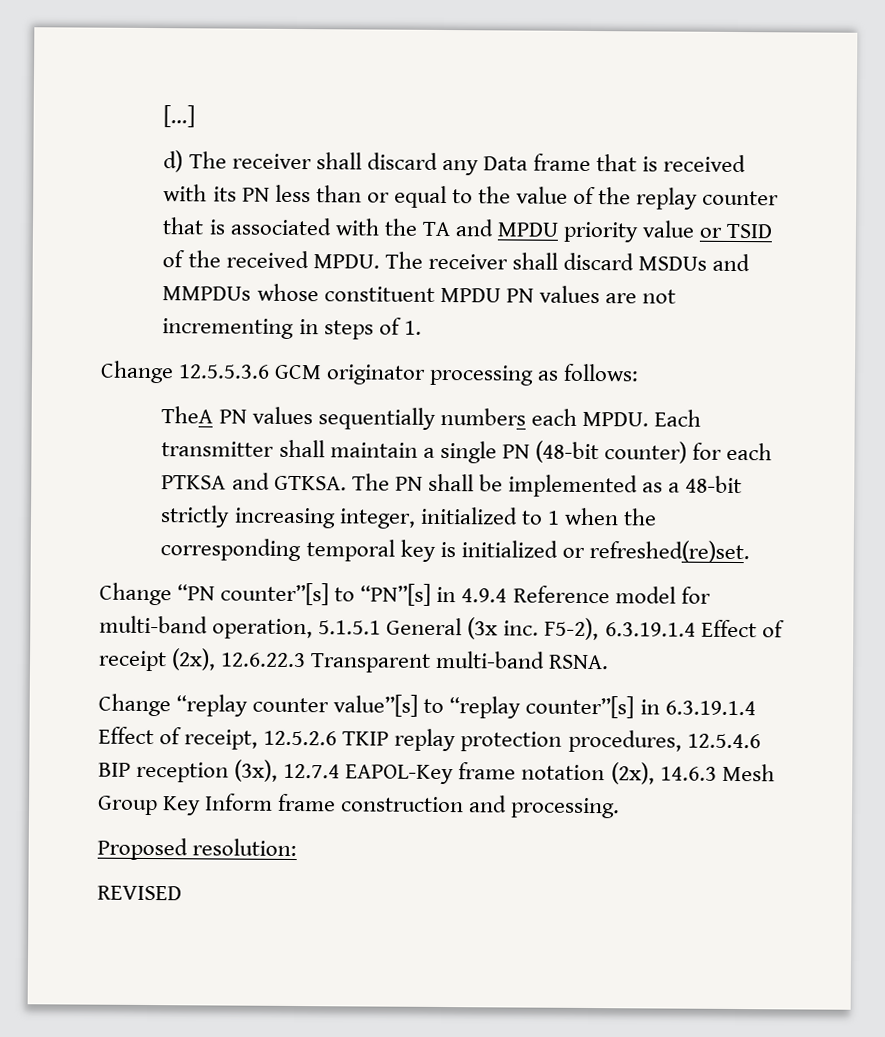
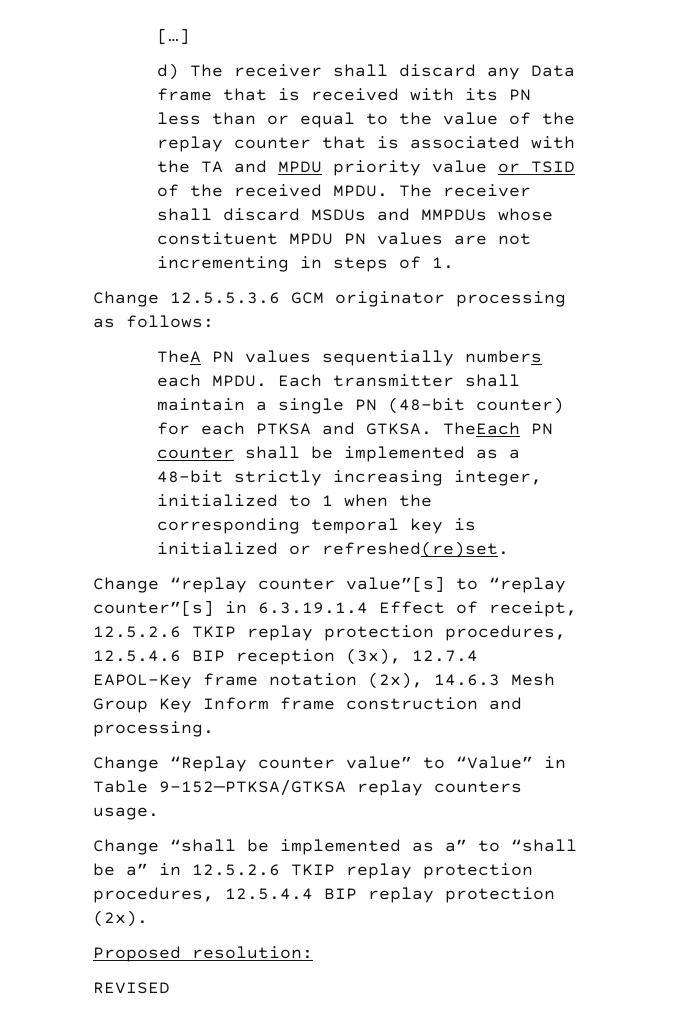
- The PN shall be implemented as a 48-bit strictly increasing integer, initialized to 1 when the corresponding temporal key is initialized or refreshed(re)set.
+ TheEach PN counter shall be implemented as a 48-bit strictly increasing integer, initialized to 1 when the corresponding temporal key is initialized or refreshed(re)set.
- Change “PN counter”[s] to “PN”[s] in 4.9.4 Reference model for multi-band operation, 5.1.5.1 General (3x inc. F5-2), 6.3.19.1.4 Effect of receipt (2x), 12.6.22.3 Transparent multi-band RSNA.
+ Change “Replay counter value” to “Value” in Table 9-152—PTKSA/GTKSA replay counters usage.
+ Change “shall be implemented as a” to “shall be a” in 12.5.2.6 TKIP replay protection procedures, 12.5.4.4 BIP replay protection (2x).

